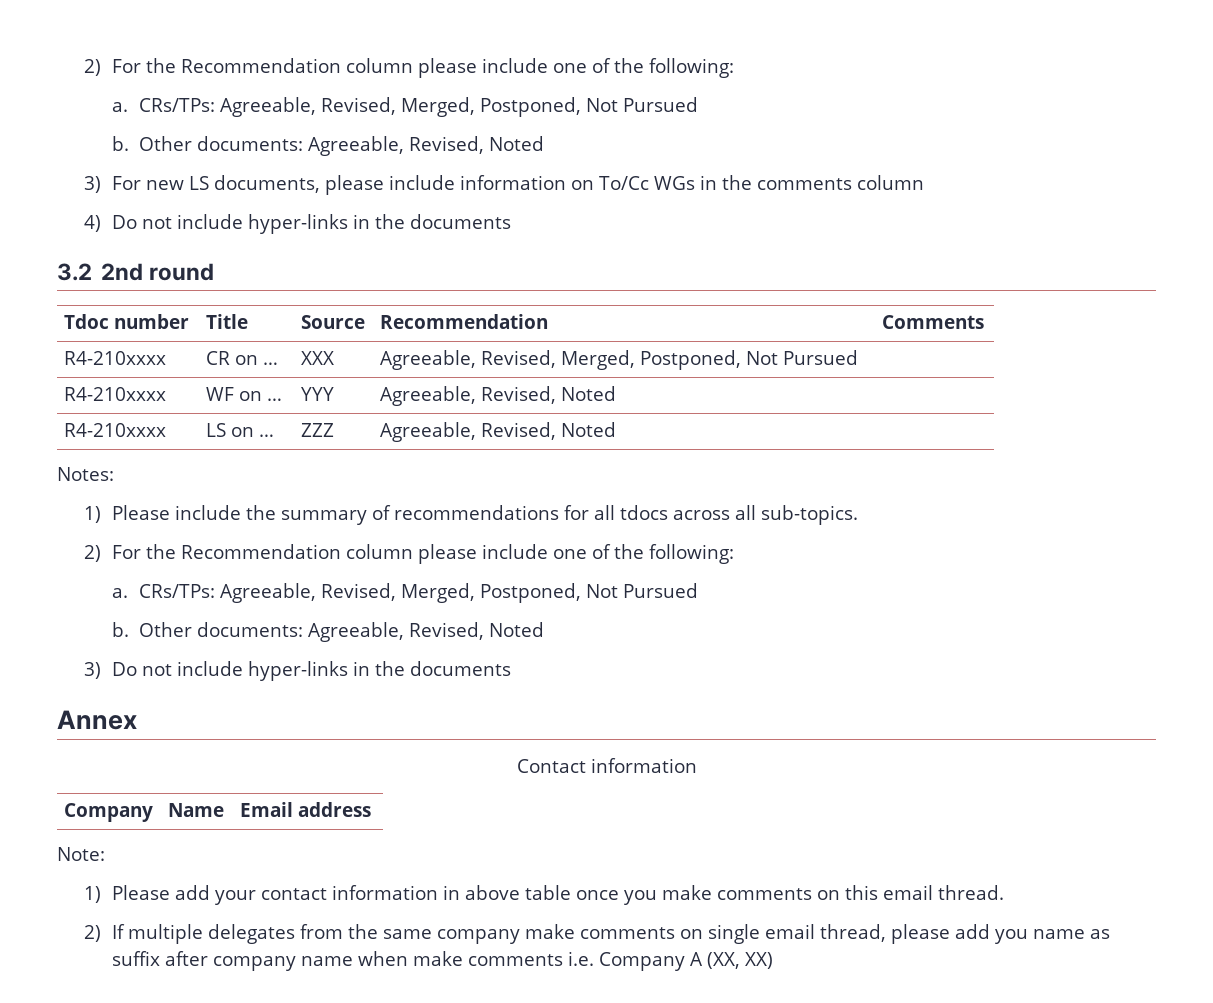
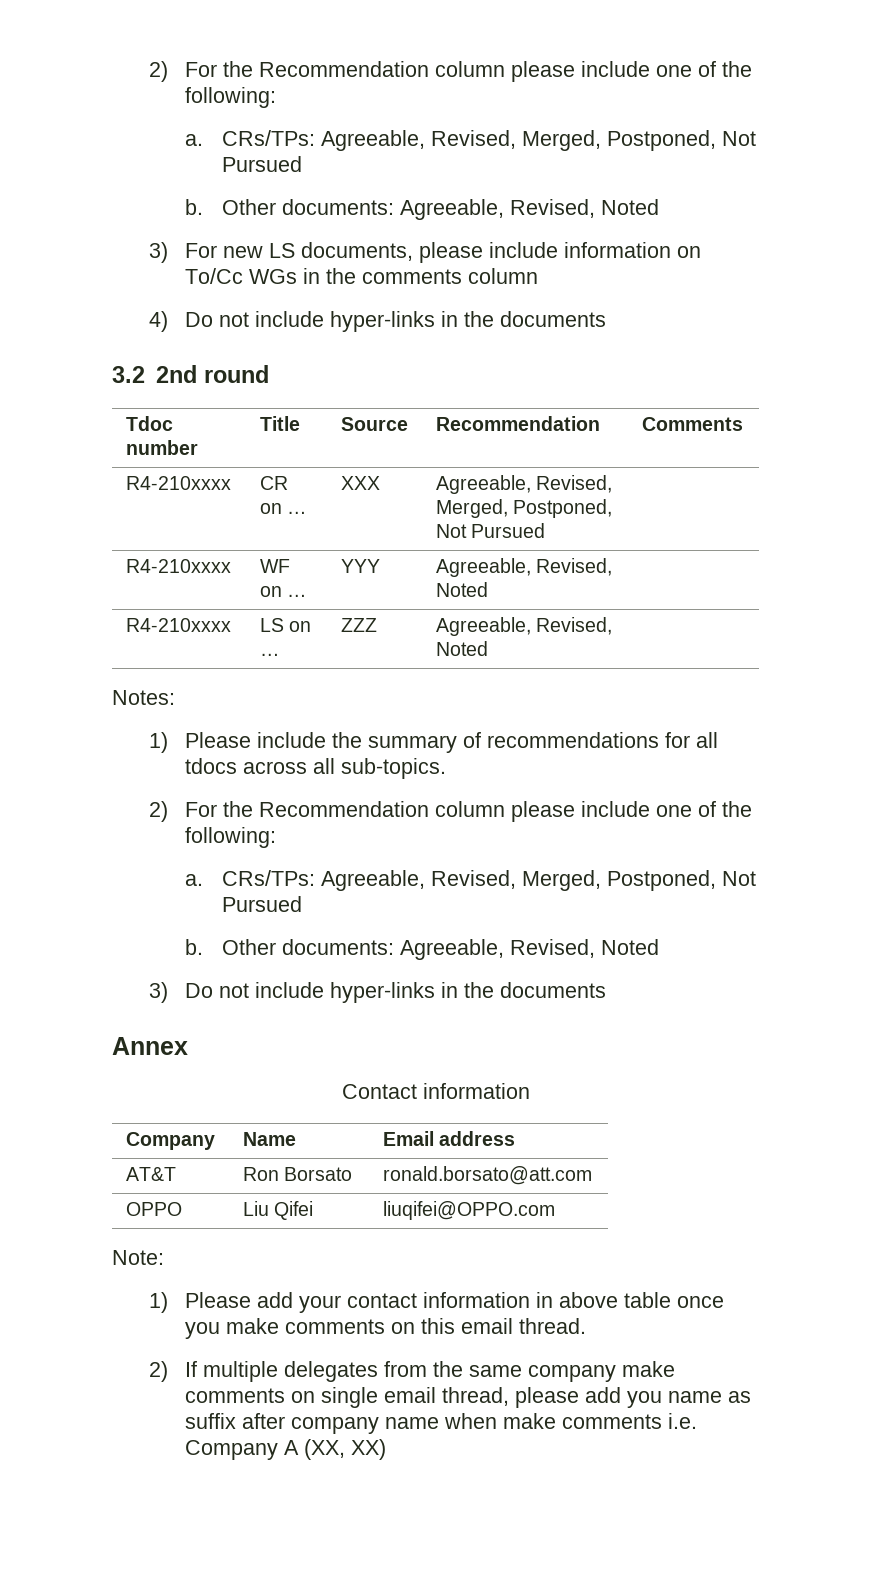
+ AT&T | Ron Borsato | ronald.borsato@att.com
+ OPPO | Liu Qifei | liuqifei@OPPO.com

